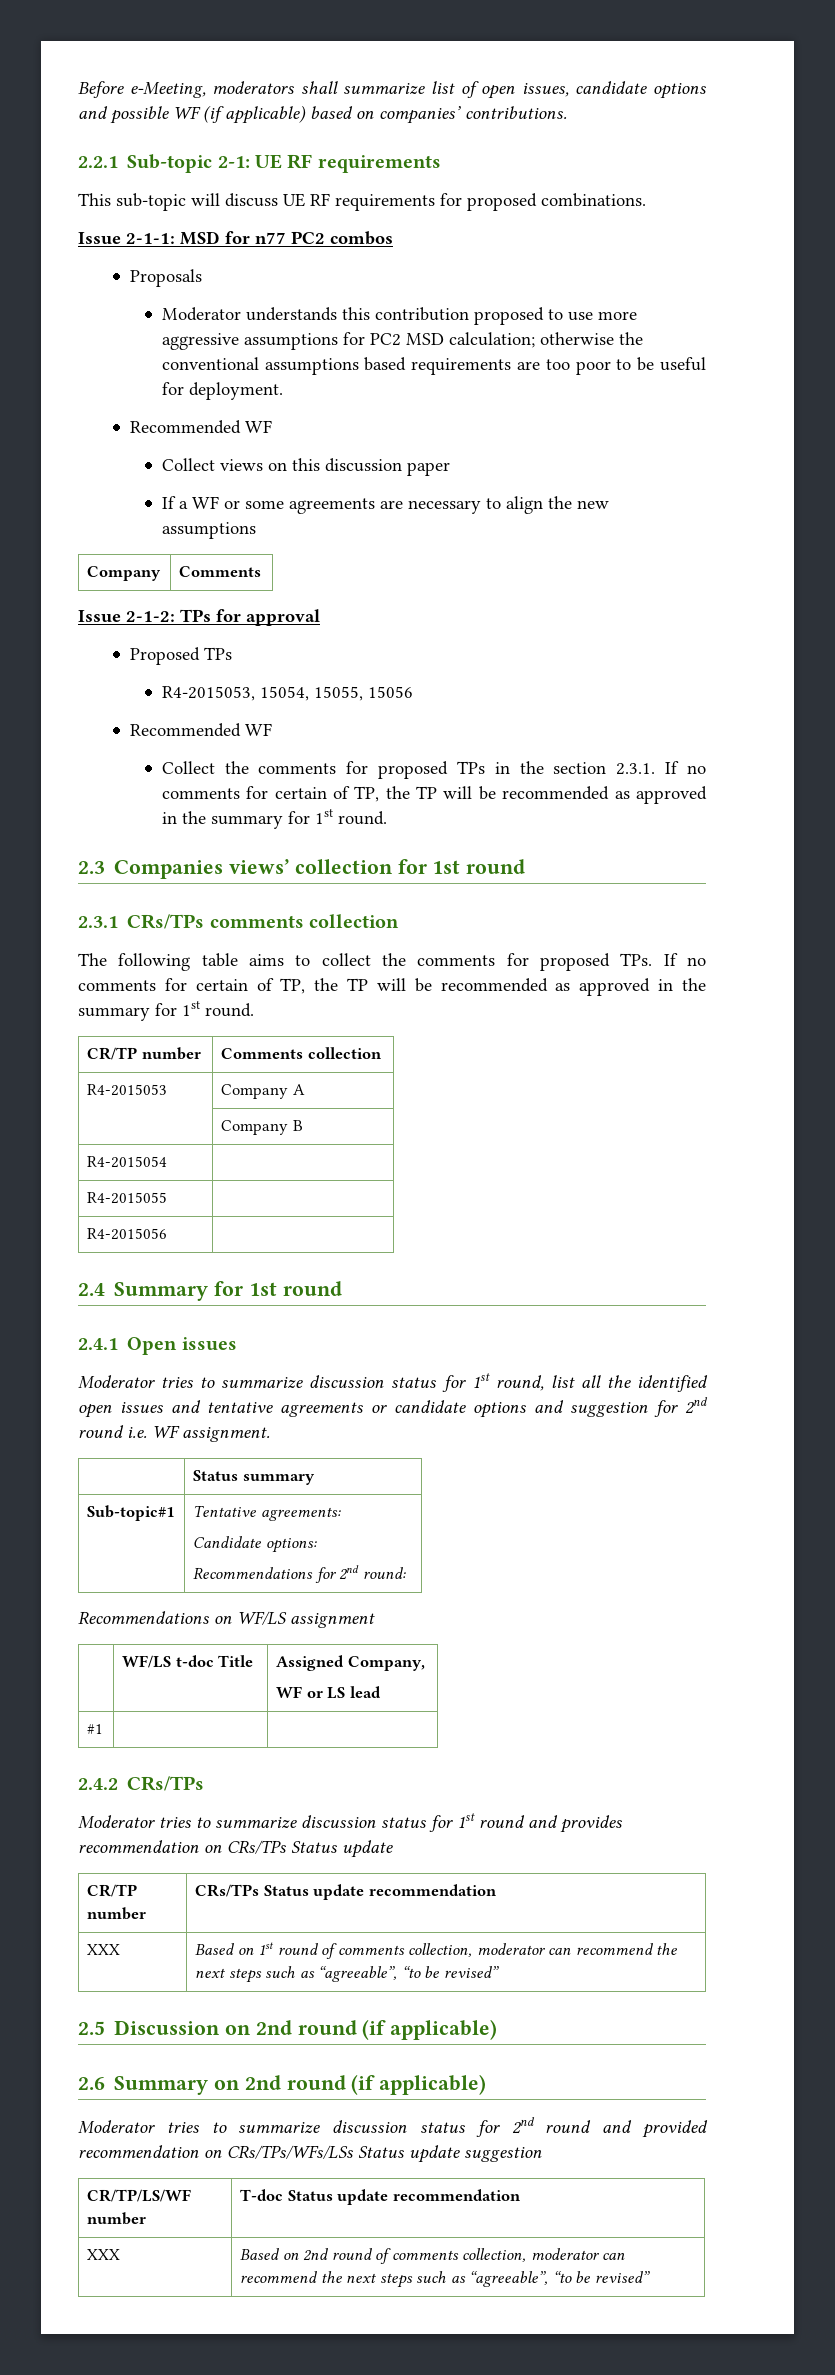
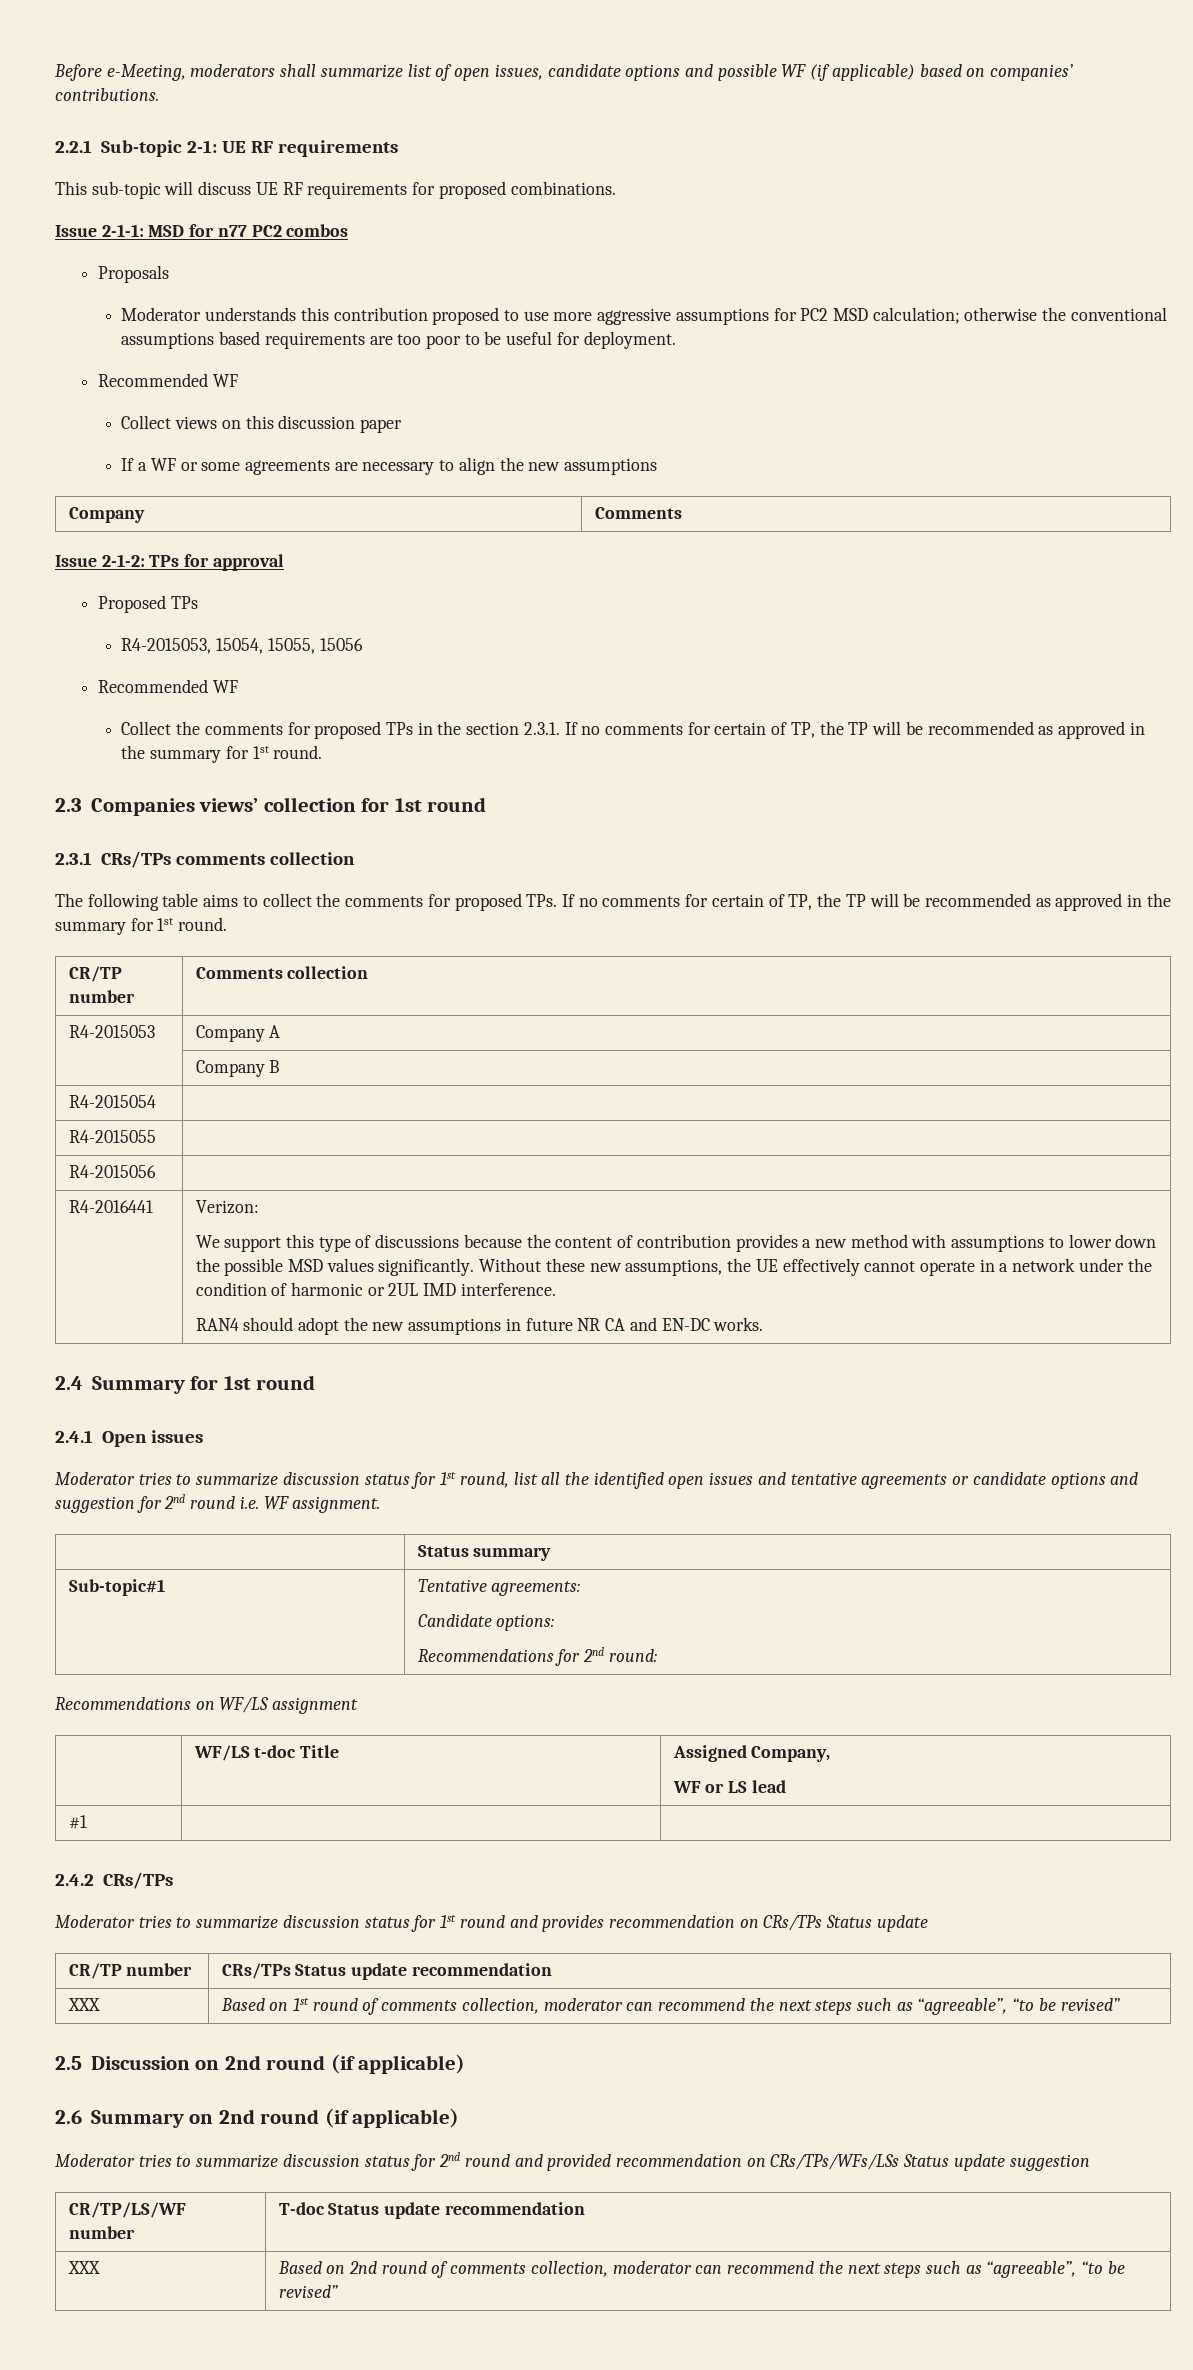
+ R4-2016441 | Verizon:
+ We support this type of discussions because the content of contribution provides a new method with assumptions to lower down the possible MSD values significantly. Without these new assumptions, the UE effectively cannot operate in a network under the condition of harmonic or 2UL IMD interference.
+ RAN4 should adopt the new assumptions in future NR CA and EN-DC works.

